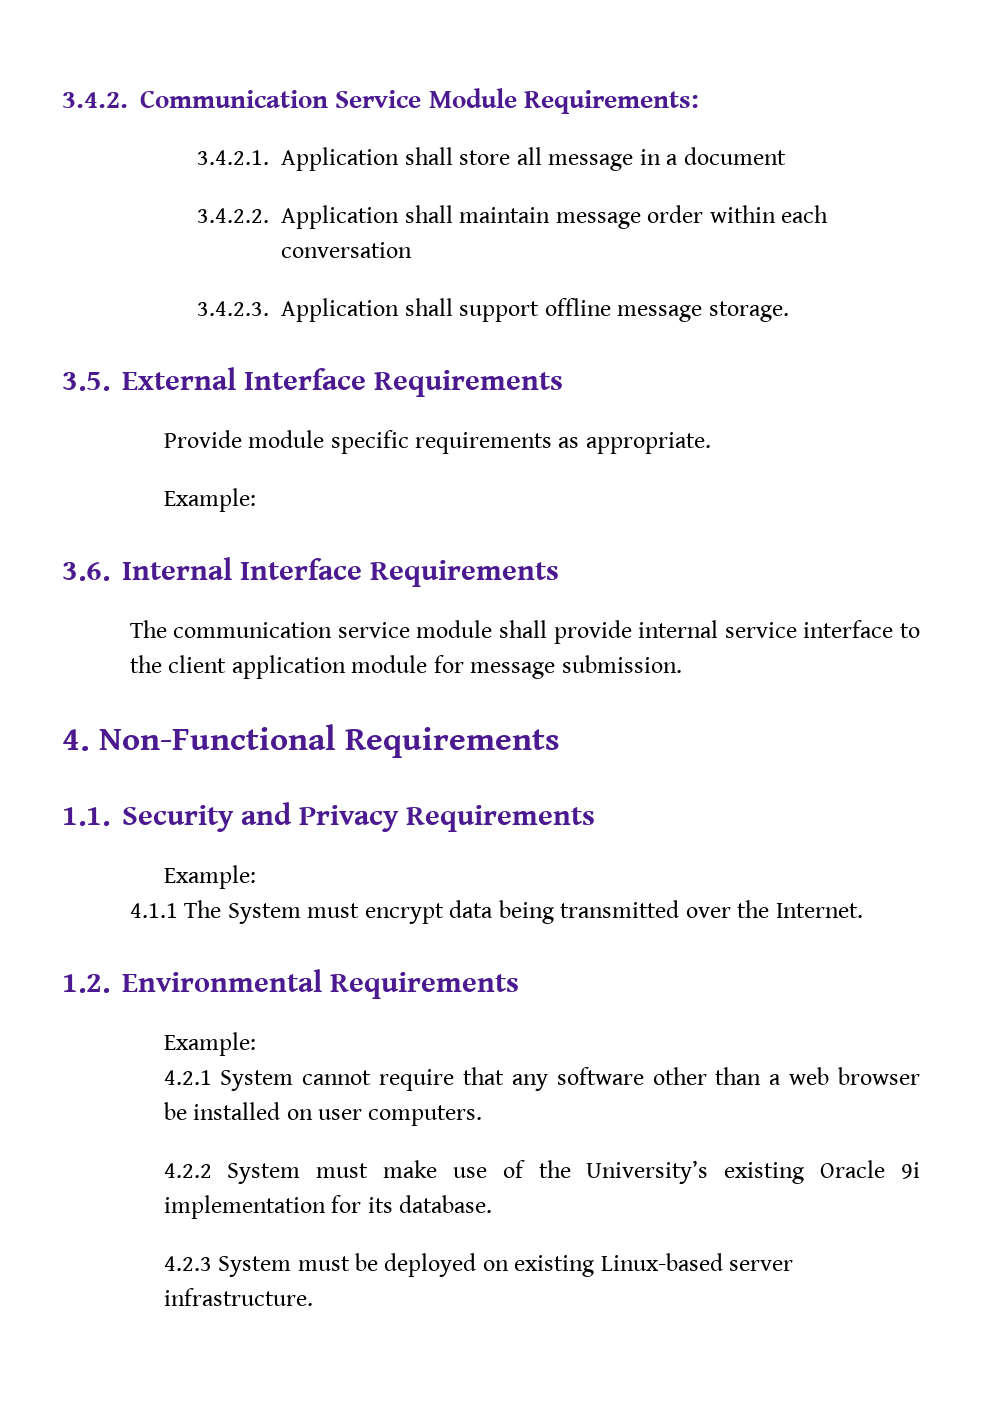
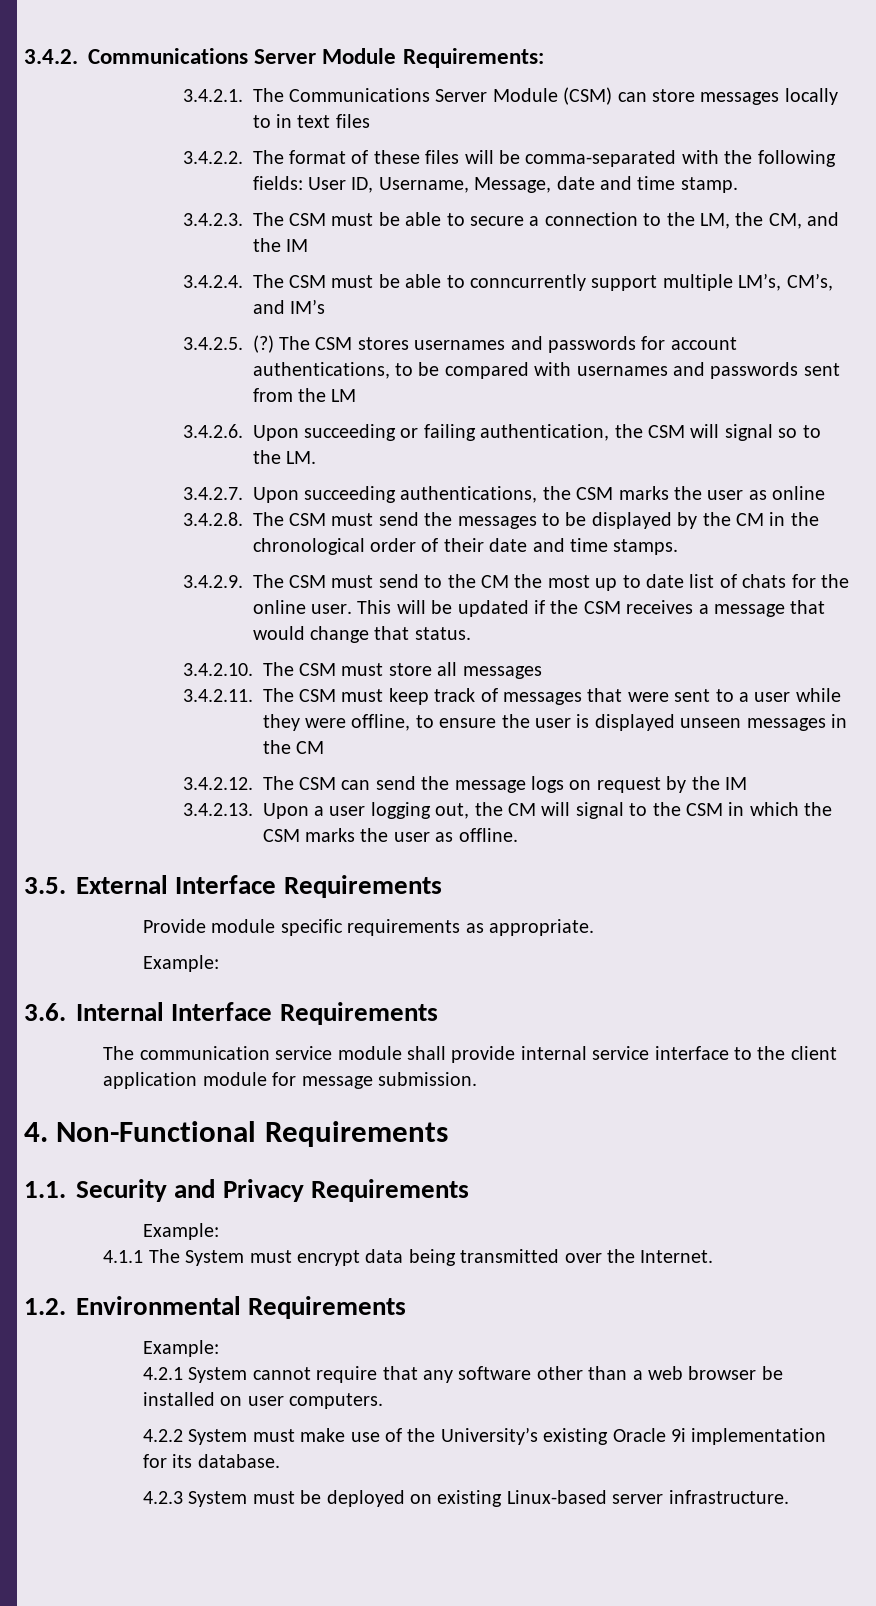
- 3.4.2. Communication Service Module Requirements:
+ 3.4.2. Communications Server Module Requirements:
- 3.4.2.1. Application shall store all message in a document
- 3.4.2.2. Application shall maintain message order within each conversation
- 3.4.2.3. Application shall support offline message storage.
+ 3.4.2.1. The Communications Server Module (CSM) can store messages locally to in text files
+ 3.4.2.2. The format of these files will be comma-separated with the following fields: User ID, Username, Message, date and time stamp.
+ 3.4.2.3. The CSM must be able to secure a connection to the LM, the CM, and the IM
+ 3.4.2.4. The CSM must be able to conncurrently support multiple LM’s, CM’s, and IM’s
+ 3.4.2.5. (?) The CSM stores usernames and passwords for account authentications, to be compared with usernames and passwords sent from the LM
+ 3.4.2.6. Upon succeeding or failing authentication, the CSM will signal so to the LM.
+ 3.4.2.7. Upon succeeding authentications, the CSM marks the user as online
+ 3.4.2.8. The CSM must send the messages to be displayed by the CM in the chronological order of their date and time stamps.
+ 3.4.2.9. The CSM must send to the CM the most up to date list of chats for the online user. This will be updated if the CSM receives a message that would change that status.
+ 3.4.2.10. The CSM must store all messages
+ 3.4.2.11. The CSM must keep track of messages that were sent to a user while they were offline, to ensure the user is displayed unseen messages in the CM
+ 3.4.2.12. The CSM can send the message logs on request by the IM
+ 3.4.2.13. Upon a user logging out, the CM will signal to the CSM in which the CSM marks the user as offline.

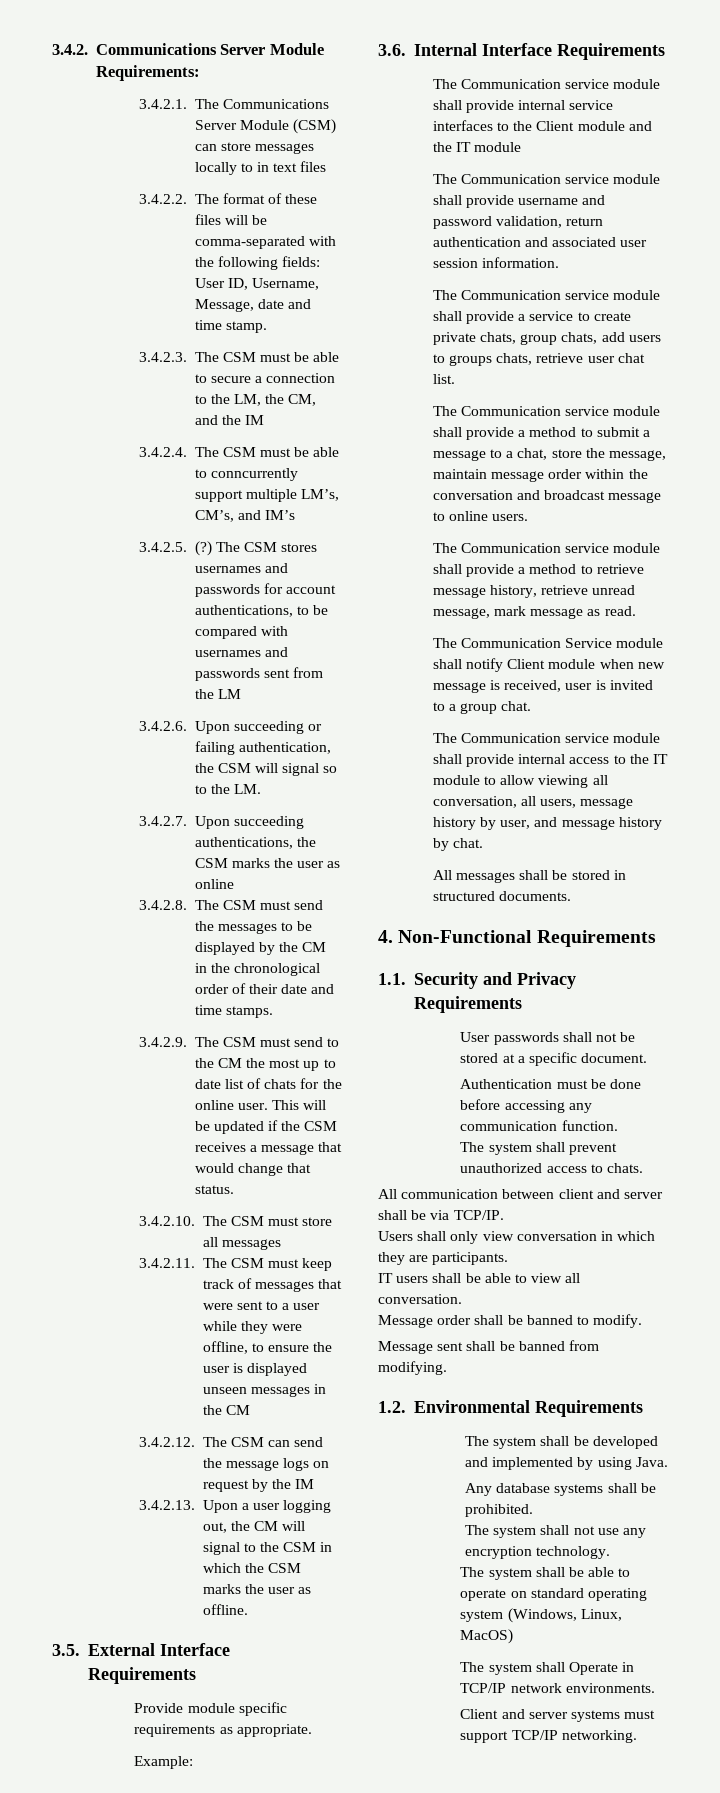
- The communication service module shall provide internal service interface to the client application module for message submission.
+ The Communication service module shall provide internal service interfaces to the Client module and the IT module
+ The Communication service module shall provide username and password validation, return authentication and associated user session information.
+ The Communication service module shall provide a service to create private chats, group chats, add users to groups chats, retrieve user chat list.
+ The Communication service module shall provide a method to submit a message to a chat, store the message, maintain message order within the conversation and broadcast message to online users.
+ The Communication service module shall provide a method to retrieve message history, retrieve unread message, mark message as read.
+ The Communication Service module shall notify Client module when new message is received, user is invited to a group chat.
+ The Communication service module shall provide internal access to the IT module to allow viewing all conversation, all users, message history by user, and message history by chat.
+ All messages shall be stored in structured documents.
  1.1. Security and Privacy Requirements
- Example:
- 4.1.1 The System must encrypt data being transmitted over the Internet.
+ User passwords shall not be stored at a specific document.
+ Authentication must be done before accessing any communication function.
+ The system shall prevent unauthorized access to chats.
+ All communication between client and server shall be via TCP/IP.
+ Users shall only view conversation in which they are participants.
+ IT users shall be able to view all conversation.
+ Message order shall be banned to modify.
+ Message sent shall be banned from modifying.
  1.2. Environmental Requirements
- Example:
- 4.2.1 System cannot require that any software other than a web browser be installed on user computers.
- 4.2.2 System must make use of the University’s existing Oracle 9i implementation for its database.
- 4.2.3 System must be deployed on existing Linux-based server infrastructure.
+ The system shall be developed and implemented by using Java.
+ Any database systems shall be prohibited.
+ The system shall not use any encryption technology.
+ The system shall be able to operate on standard operating system (Windows, Linux, MacOS)
+ The system shall Operate in TCP/IP network environments.
+ Client and server systems must support TCP/IP networking.

